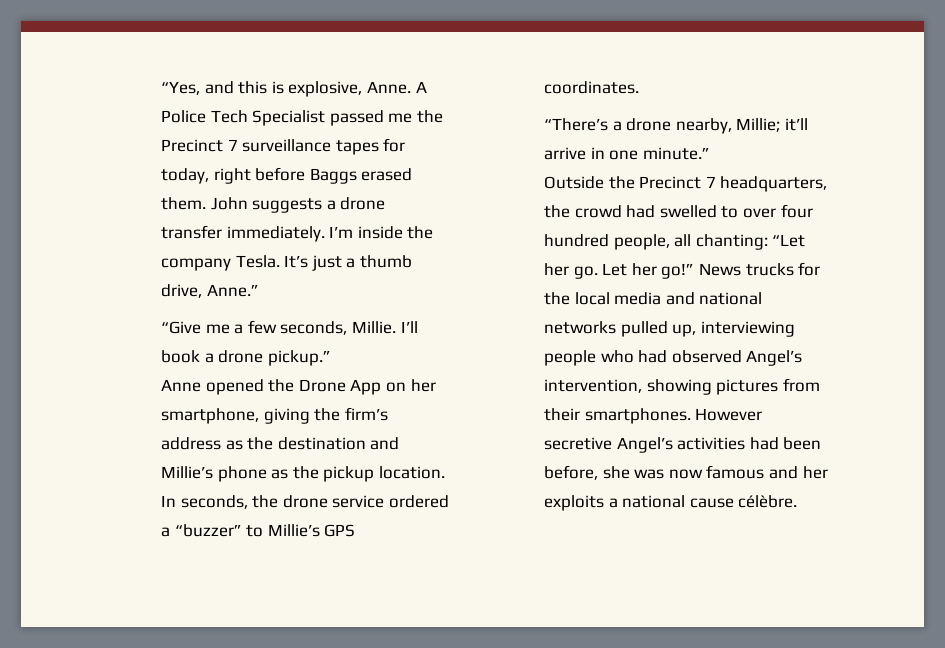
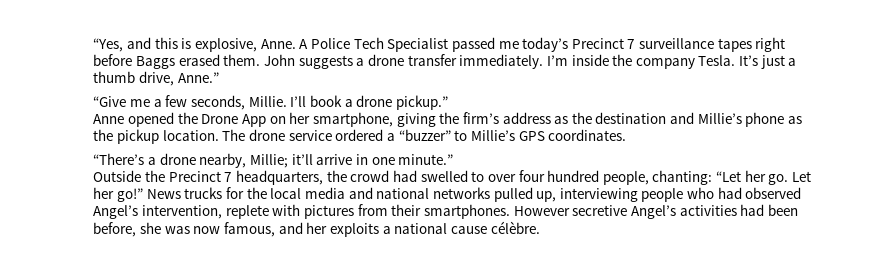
- A Police Tech Specialist passed me the Precinct 7 surveillance tapes for today, right before Baggs erased them.
+ A Police Tech Specialist passed me today’s Precinct 7 surveillance tapes right before Baggs erased them.
- In seconds, the drone service ordered a “buzzer” to Millie’s GPS coordinates.
+ The drone service ordered a “buzzer” to Millie’s GPS coordinates.
- Outside the Precinct 7 headquarters, the crowd had swelled to over four hundred people, all chanting: “Let her go.
+ Outside the Precinct 7 headquarters, the crowd had swelled to over four hundred people, chanting: “Let her go.
- News trucks for the local media and national networks pulled up, interviewing people who had observed Angel’s intervention, showing pictures from their smartphones.
+ News trucks for the local media and national networks pulled up, interviewing people who had observed Angel’s intervention, replete with pictures from their smartphones.
- However secretive Angel’s activities had been before, she was now famous and her exploits a national cause célèbre.
+ However secretive Angel’s activities had been before, she was now famous, and her exploits a national cause célèbre.

